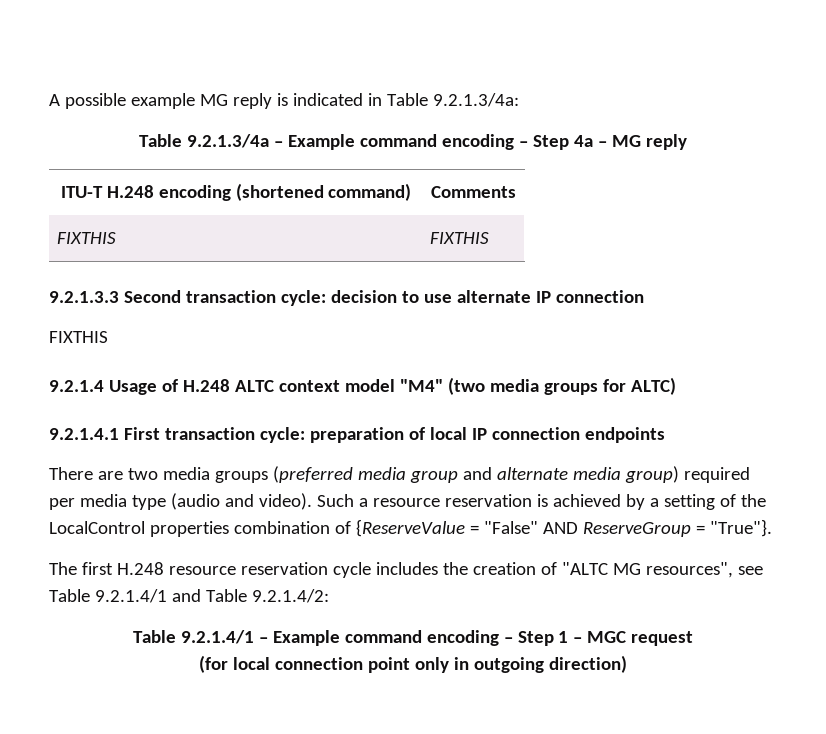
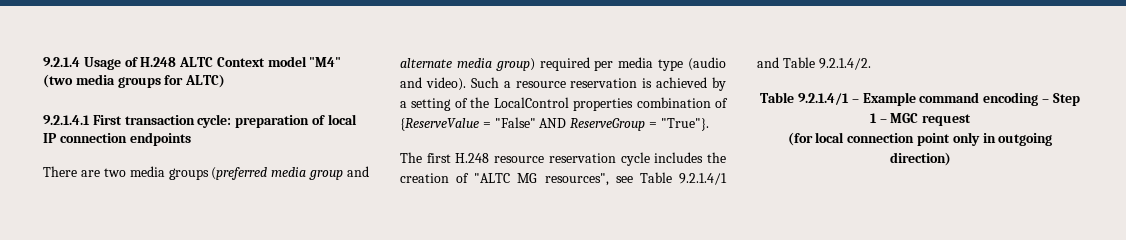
- A possible example MG reply is indicated in Table 9.2.1.3/4a:
- Table 9.2.1.3/4a – Example command encoding – Step 4a – MG reply
- ITU-T H.248 encoding (shortened command) | Comments
- FIXTHIS | FIXTHIS
- 9.2.1.3.3 Second transaction cycle: decision to use alternate IP connection
- FIXTHIS
- 9.2.1.4 Usage of H.248 ALTC context model "M4" (two media groups for ALTC)
+ 9.2.1.4 Usage of H.248 ALTC Context model "M4" (two media groups for ALTC)
- The first H.248 resource reservation cycle includes the creation of "ALTC MG resources", see Table 9.2.1.4/1 and Table 9.2.1.4/2:
+ The first H.248 resource reservation cycle includes the creation of "ALTC MG resources", see Table 9.2.1.4/1 and Table 9.2.1.4/2.

